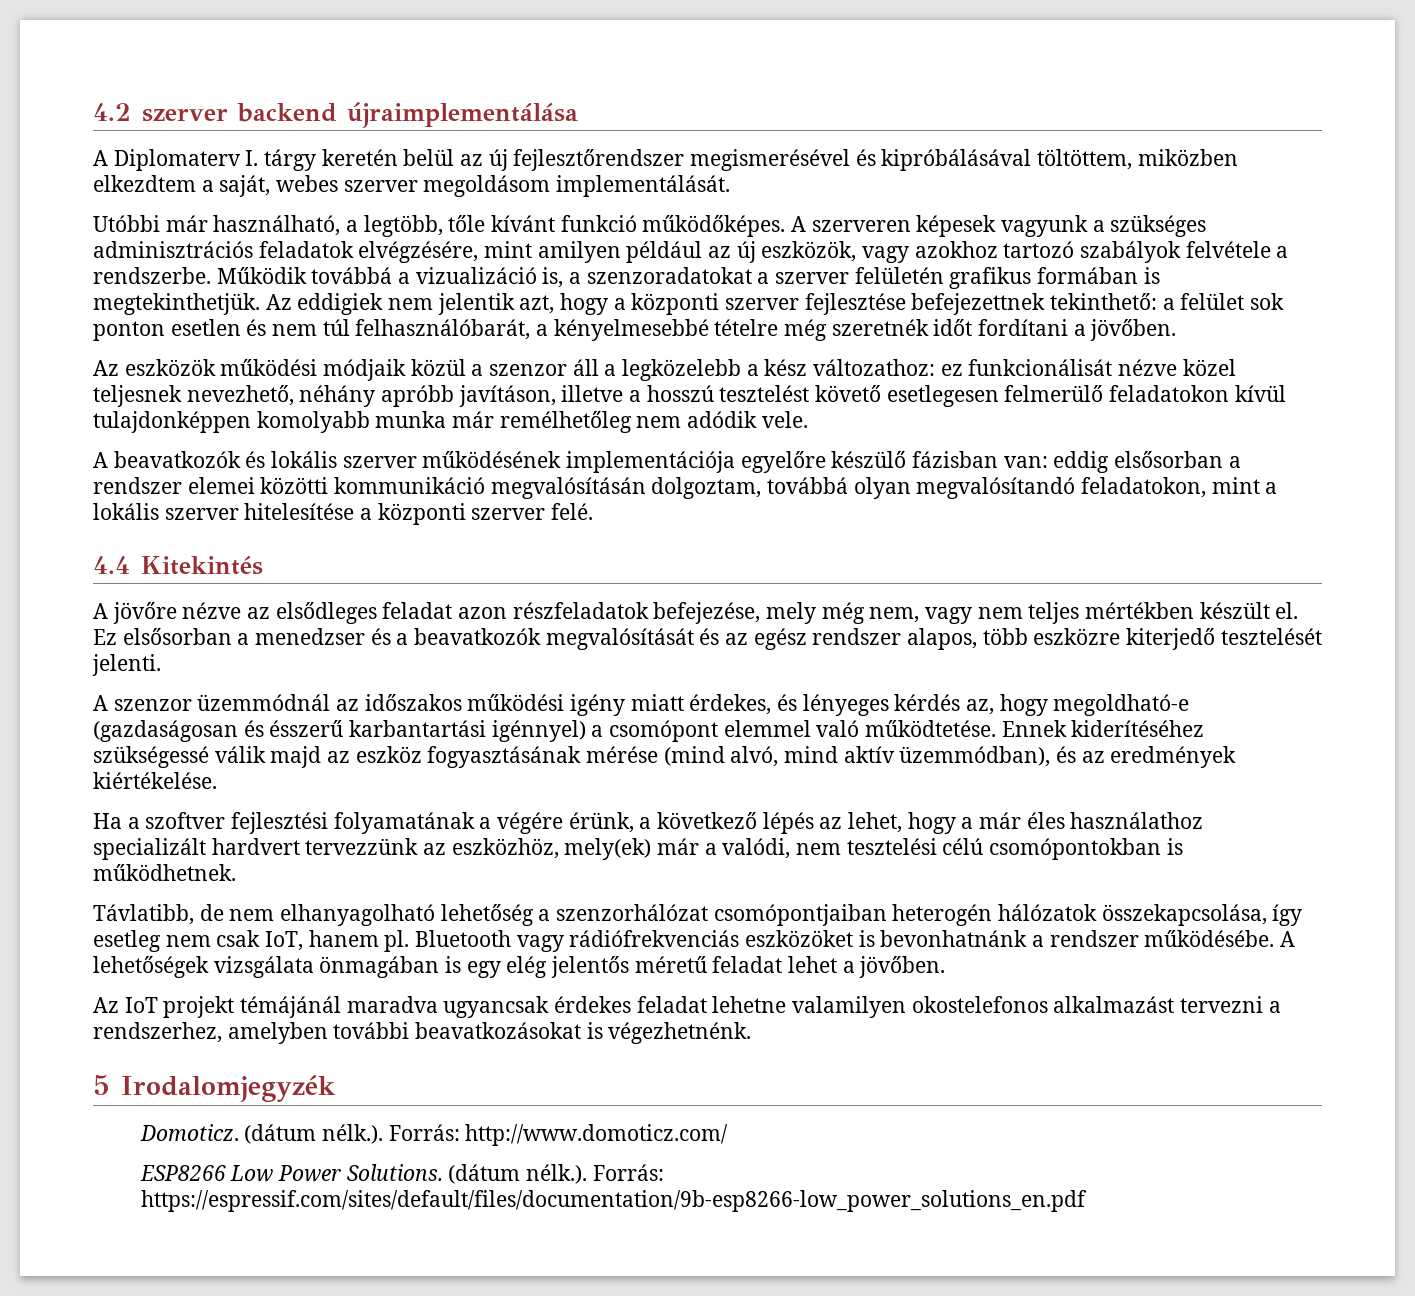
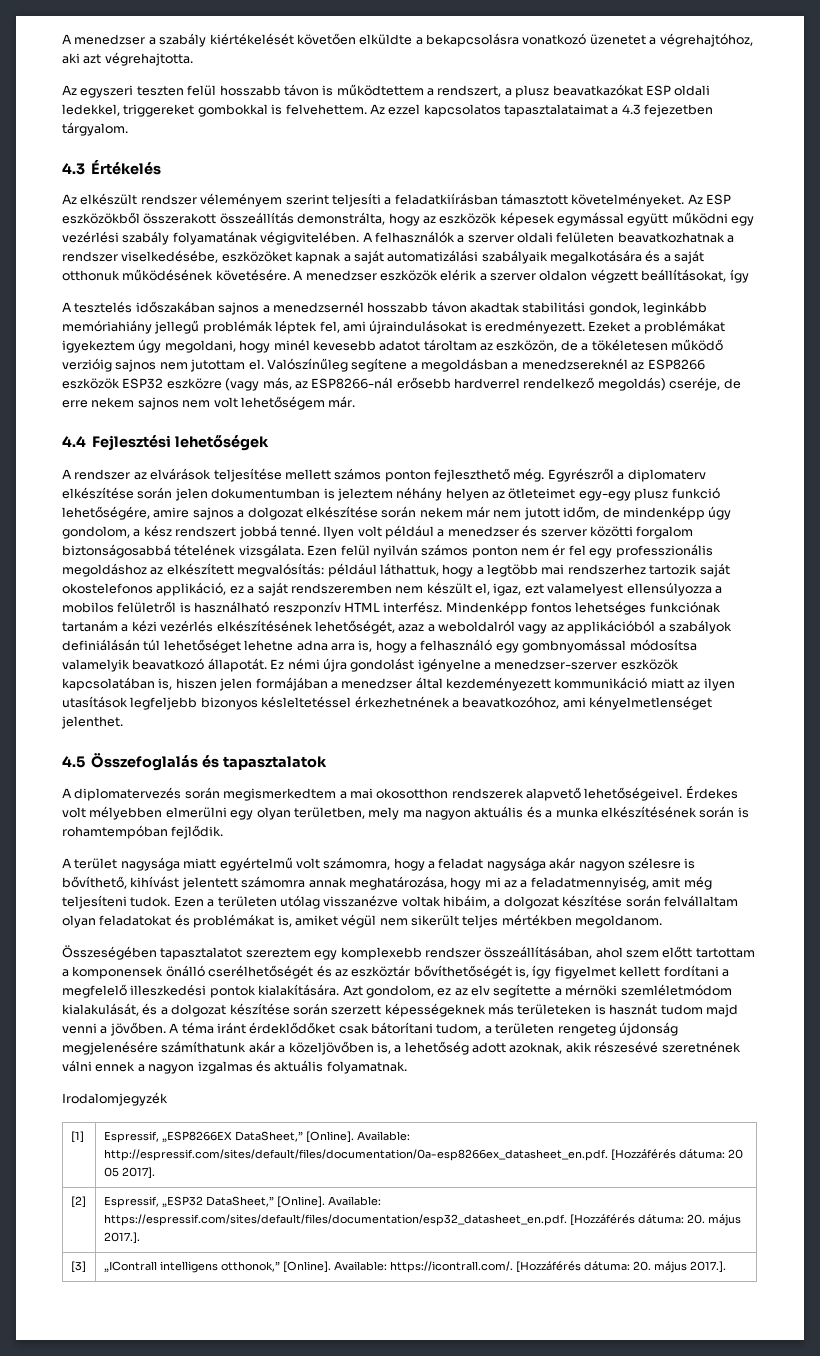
- 4.2 szerver backend újraimplementálása
- A Diplomaterv I. tárgy keretén belül az új fejlesztőrendszer megismerésével és kipróbálásával töltöttem, miközben elkezdtem a saját, webes szerver megoldásom implementálását.
- Utóbbi már használható, a legtöbb, tőle kívánt funkció működőképes. A szerveren képesek vagyunk a szükséges adminisztrációs feladatok elvégzésére, mint amilyen például az új eszközök, vagy azokhoz tartozó szabályok felvétele a rendszerbe. Működik továbbá a vizualizáció is, a szenzoradatokat a szerver felületén grafikus formában is megtekinthetjük. Az eddigiek nem jelentik azt, hogy a központi szerver fejlesztése befejezettnek tekinthető: a felület sok ponton esetlen és nem túl felhasználóbarát, a kényelmesebbé tételre még szeretnék időt fordítani a jövőben.
- Az eszközök működési módjaik közül a szenzor áll a legközelebb a kész változathoz: ez funkcionálisát nézve közel teljesnek nevezhető, néhány apróbb javításon, illetve a hosszú tesztelést követő esetlegesen felmerülő feladatokon kívül tulajdonképpen komolyabb munka már remélhetőleg nem adódik vele.
- A beavatkozók és lokális szerver működésének implementációja egyelőre készülő fázisban van: eddig elsősorban a rendszer elemei közötti kommunikáció megvalósításán dolgoztam, továbbá olyan megvalósítandó feladatokon, mint a lokális szerver hitelesítése a központi szerver felé.
- 4.4 Kitekintés
- A jövőre nézve az elsődleges feladat azon részfeladatok befejezése, mely még nem, vagy nem teljes mértékben készült el. Ez elsősorban a menedzser és a beavatkozók megvalósítását és az egész rendszer alapos, több eszközre kiterjedő tesztelését jelenti.
- A szenzor üzemmódnál az időszakos működési igény miatt érdekes, és lényeges kérdés az, hogy megoldható-e (gazdaságosan és ésszerű karbantartási igénnyel) a csomópont elemmel való működtetése. Ennek kiderítéséhez szükségessé válik majd az eszköz fogyasztásának mérése (mind alvó, mind aktív üzemmódban), és az eredmények kiértékelése.
- Ha a szoftver fejlesztési folyamatának a végére érünk, a következő lépés az lehet, hogy a már éles használathoz specializált hardvert tervezzünk az eszközhöz, mely(ek) már a valódi, nem tesztelési célú csomópontokban is működhetnek.
- Távlatibb, de nem elhanyagolható lehetőség a szenzorhálózat csomópontjaiban heterogén hálózatok összekapcsolása, így esetleg nem csak IoT, hanem pl. Bluetooth vagy rádiófrekvenciás eszközöket is bevonhatnánk a rendszer működésébe. A lehetőségek vizsgálata önmagában is egy elég jelentős méretű feladat lehet a jövőben.
- Az IoT projekt témájánál maradva ugyancsak érdekes feladat lehetne valamilyen okostelefonos alkalmazást tervezni a rendszerhez, amelyben további beavatkozásokat is végezhetnénk.
- 5 Irodalomjegyzék
- Domoticz. (dátum nélk.). Forrás: http://www.domoticz.com/
- ESP8266 Low Power Solutions. (dátum nélk.). Forrás: https://espressif.com/sites/default/files/documentation/9b-esp8266-low_power_solutions_en.pdf
+ A menedzser a szabály kiértékelését követően elküldte a bekapcsolásra vonatkozó üzenetet a végrehajtóhoz, aki azt végrehajtotta.
+ Az egyszeri teszten felül hosszabb távon is működtettem a rendszert, a plusz beavatkazókat ESP oldali ledekkel, triggereket gombokkal is felvehettem. Az ezzel kapcsolatos tapasztalataimat a 4.3 fejezetben tárgyalom.
+ 4.3 Értékelés
+ Az elkészült rendszer véleményem szerint teljesíti a feladatkiírásban támasztott követelményeket. Az ESP eszközökből összerakott összeállítás demonstrálta, hogy az eszközök képesek egymással együtt működni egy vezérlési szabály folyamatának végigvitelében. A felhasználók a szerver oldali felületen beavatkozhatnak a rendszer viselkedésébe, eszközöket kapnak a saját automatizálási szabályaik megalkotására és a saját otthonuk működésének követésére. A menedzser eszközök elérik a szerver oldalon végzett beállításokat, így
+ A tesztelés időszakában sajnos a menedzsernél hosszabb távon akadtak stabilitási gondok, leginkább memóriahiány jellegű problémák léptek fel, ami újraindulásokat is eredményezett. Ezeket a problémákat igyekeztem úgy megoldani, hogy minél kevesebb adatot tároltam az eszközön, de a tökéletesen működő verzióig sajnos nem jutottam el. Valószínűleg segítene a megoldásban a menedzsereknél az ESP8266 eszközök ESP32 eszközre (vagy más, az ESP8266-nál erősebb hardverrel rendelkező megoldás) cseréje, de erre nekem sajnos nem volt lehetőségem már.
+ 4.4 Fejlesztési lehetőségek
+ A rendszer az elvárások teljesítése mellett számos ponton fejleszthető még. Egyrészről a diplomaterv elkészítése során jelen dokumentumban is jeleztem néhány helyen az ötleteimet egy-egy plusz funkció lehetőségére, amire sajnos a dolgozat elkészítése során nekem már nem jutott időm, de mindenképp úgy gondolom, a kész rendszert jobbá tenné. Ilyen volt például a menedzser és szerver közötti forgalom biztonságosabbá tételének vizsgálata. Ezen felül nyilván számos ponton nem ér fel egy professzionális megoldáshoz az elkészített megvalósítás: például láthattuk, hogy a legtöbb mai rendszerhez tartozik saját okostelefonos applikáció, ez a saját rendszeremben nem készült el, igaz, ezt valamelyest ellensúlyozza a mobilos felületről is használható reszponzív HTML interfész. Mindenképp fontos lehetséges funkciónak tartanám a kézi vezérlés elkészítésének lehetőségét, azaz a weboldalról vagy az applikációból a szabályok definiálásán túl lehetőséget lehetne adna arra is, hogy a felhasználó egy gombnyomással módosítsa valamelyik beavatkozó állapotát. Ez némi újra gondolást igényelne a menedzser-szerver eszközök kapcsolatában is, hiszen jelen formájában a menedzser által kezdeményezett kommunikáció miatt az ilyen utasítások legfeljebb bizonyos késleltetéssel érkezhetnének a beavatkozóhoz, ami kényelmetlenséget jelenthet.
+ 4.5 Összefoglalás és tapasztalatok
+ A diplomatervezés során megismerkedtem a mai okosotthon rendszerek alapvető lehetőségeivel. Érdekes volt mélyebben elmerülni egy olyan területben, mely ma nagyon aktuális és a munka elkészítésének során is rohamtempóban fejlődik.
+ A terület nagysága miatt egyértelmű volt számomra, hogy a feladat nagysága akár nagyon szélesre is bővíthető, kihívást jelentett számomra annak meghatározása, hogy mi az a feladatmennyiség, amit még teljesíteni tudok. Ezen a területen utólag visszanézve voltak hibáim, a dolgozat készítése során felvállaltam olyan feladatokat és problémákat is, amiket végül nem sikerült teljes mértékben megoldanom.
+ Összeségében tapasztalatot szereztem egy komplexebb rendszer összeállításában, ahol szem előtt tartottam a komponensek önálló cserélhetőségét és az eszköztár bővíthetőségét is, így figyelmet kellett fordítani a megfelelő illeszkedési pontok kialakítására. Azt gondolom, ez az elv segítette a mérnöki szemléletmódom kialakulását, és a dolgozat készítése során szerzett képességeknek más területeken is hasznát tudom majd venni a jövőben. A téma iránt érdeklődőket csak bátorítani tudom, a területen rengeteg újdonság megjelenésére számíthatunk akár a közeljövőben is, a lehetőség adott azoknak, akik részesévé szeretnének válni ennek a nagyon izgalmas és aktuális folyamatnak.
+ Irodalomjegyzék
+ [1] | Espressif, „ESP8266EX DataSheet,” [Online]. Available: http://espressif.com/sites/default/files/documentation/0a-esp8266ex_datasheet_en.pdf. [Hozzáférés dátuma: 20 05 2017].
+ [2] | Espressif, „ESP32 DataSheet,” [Online]. Available: https://espressif.com/sites/default/files/documentation/esp32_datasheet_en.pdf. [Hozzáférés dátuma: 20. május 2017.].
+ [3] | „IContrall intelligens otthonok,” [Online]. Available: https://icontrall.com/. [Hozzáférés dátuma: 20. május 2017.].

